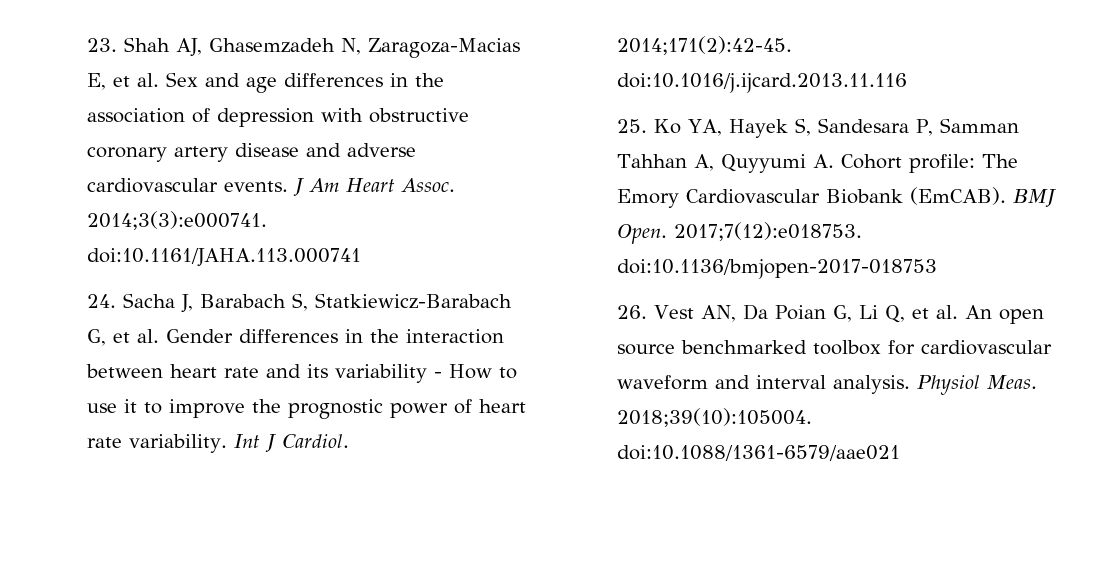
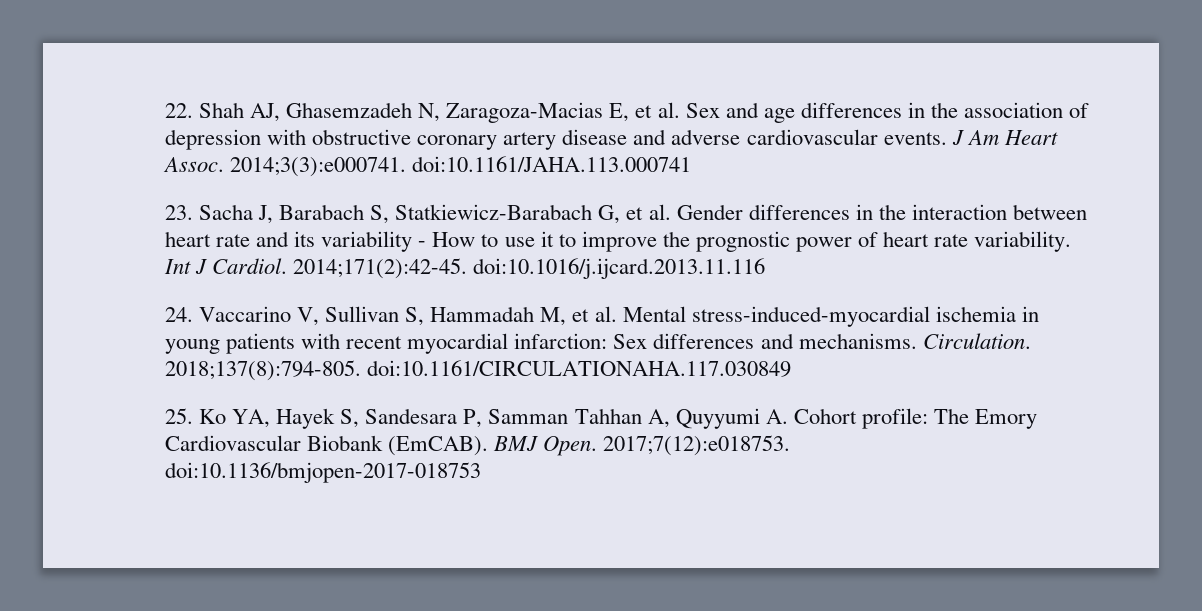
- 23. Shah AJ, Ghasemzadeh N, Zaragoza-Macias E, et al. Sex and age differences in the association of depression with obstructive coronary artery disease and adverse cardiovascular events.
+ 22. Shah AJ, Ghasemzadeh N, Zaragoza-Macias E, et al. Sex and age differences in the association of depression with obstructive coronary artery disease and adverse cardiovascular events.
- 24. Sacha J, Barabach S, Statkiewicz-Barabach G, et al. Gender differences in the interaction between heart rate and its variability - How to use it to improve the prognostic power of heart rate variability.
+ 23. Sacha J, Barabach S, Statkiewicz-Barabach G, et al. Gender differences in the interaction between heart rate and its variability - How to use it to improve the prognostic power of heart rate variability.
+ 24. Vaccarino V, Sullivan S, Hammadah M, et al. Mental stress-induced-myocardial ischemia in young patients with recent myocardial infarction: Sex differences and mechanisms. Circulation. 2018;137(8):794-805. doi:10.1161/CIRCULATIONAHA.117.030849
- 26. Vest AN, Da Poian G, Li Q, et al. An open source benchmarked toolbox for cardiovascular waveform and interval analysis. Physiol Meas. 2018;39(10):105004. doi:10.1088/1361-6579/aae021

